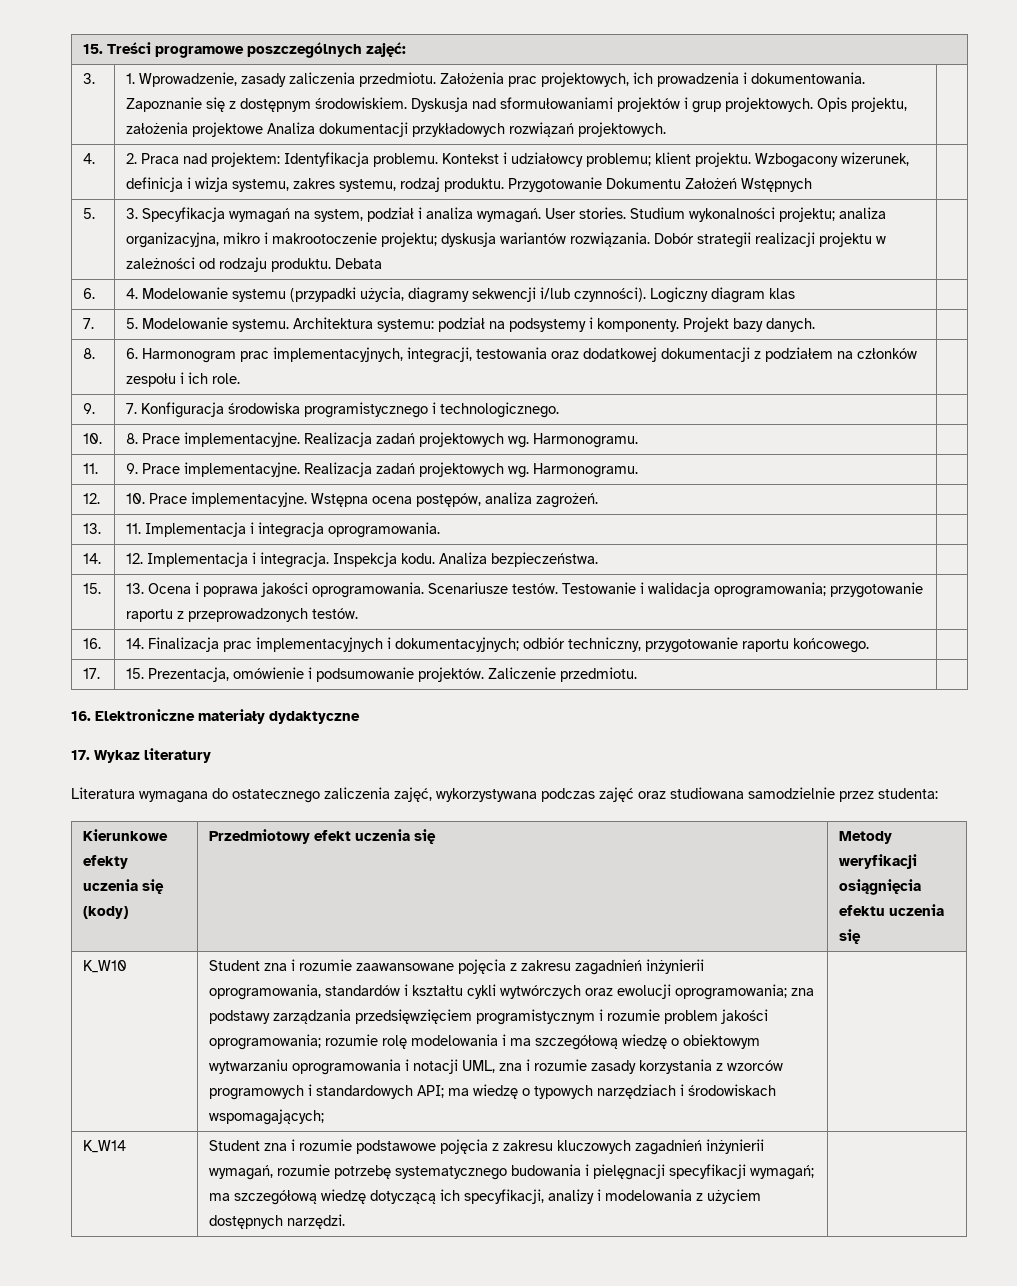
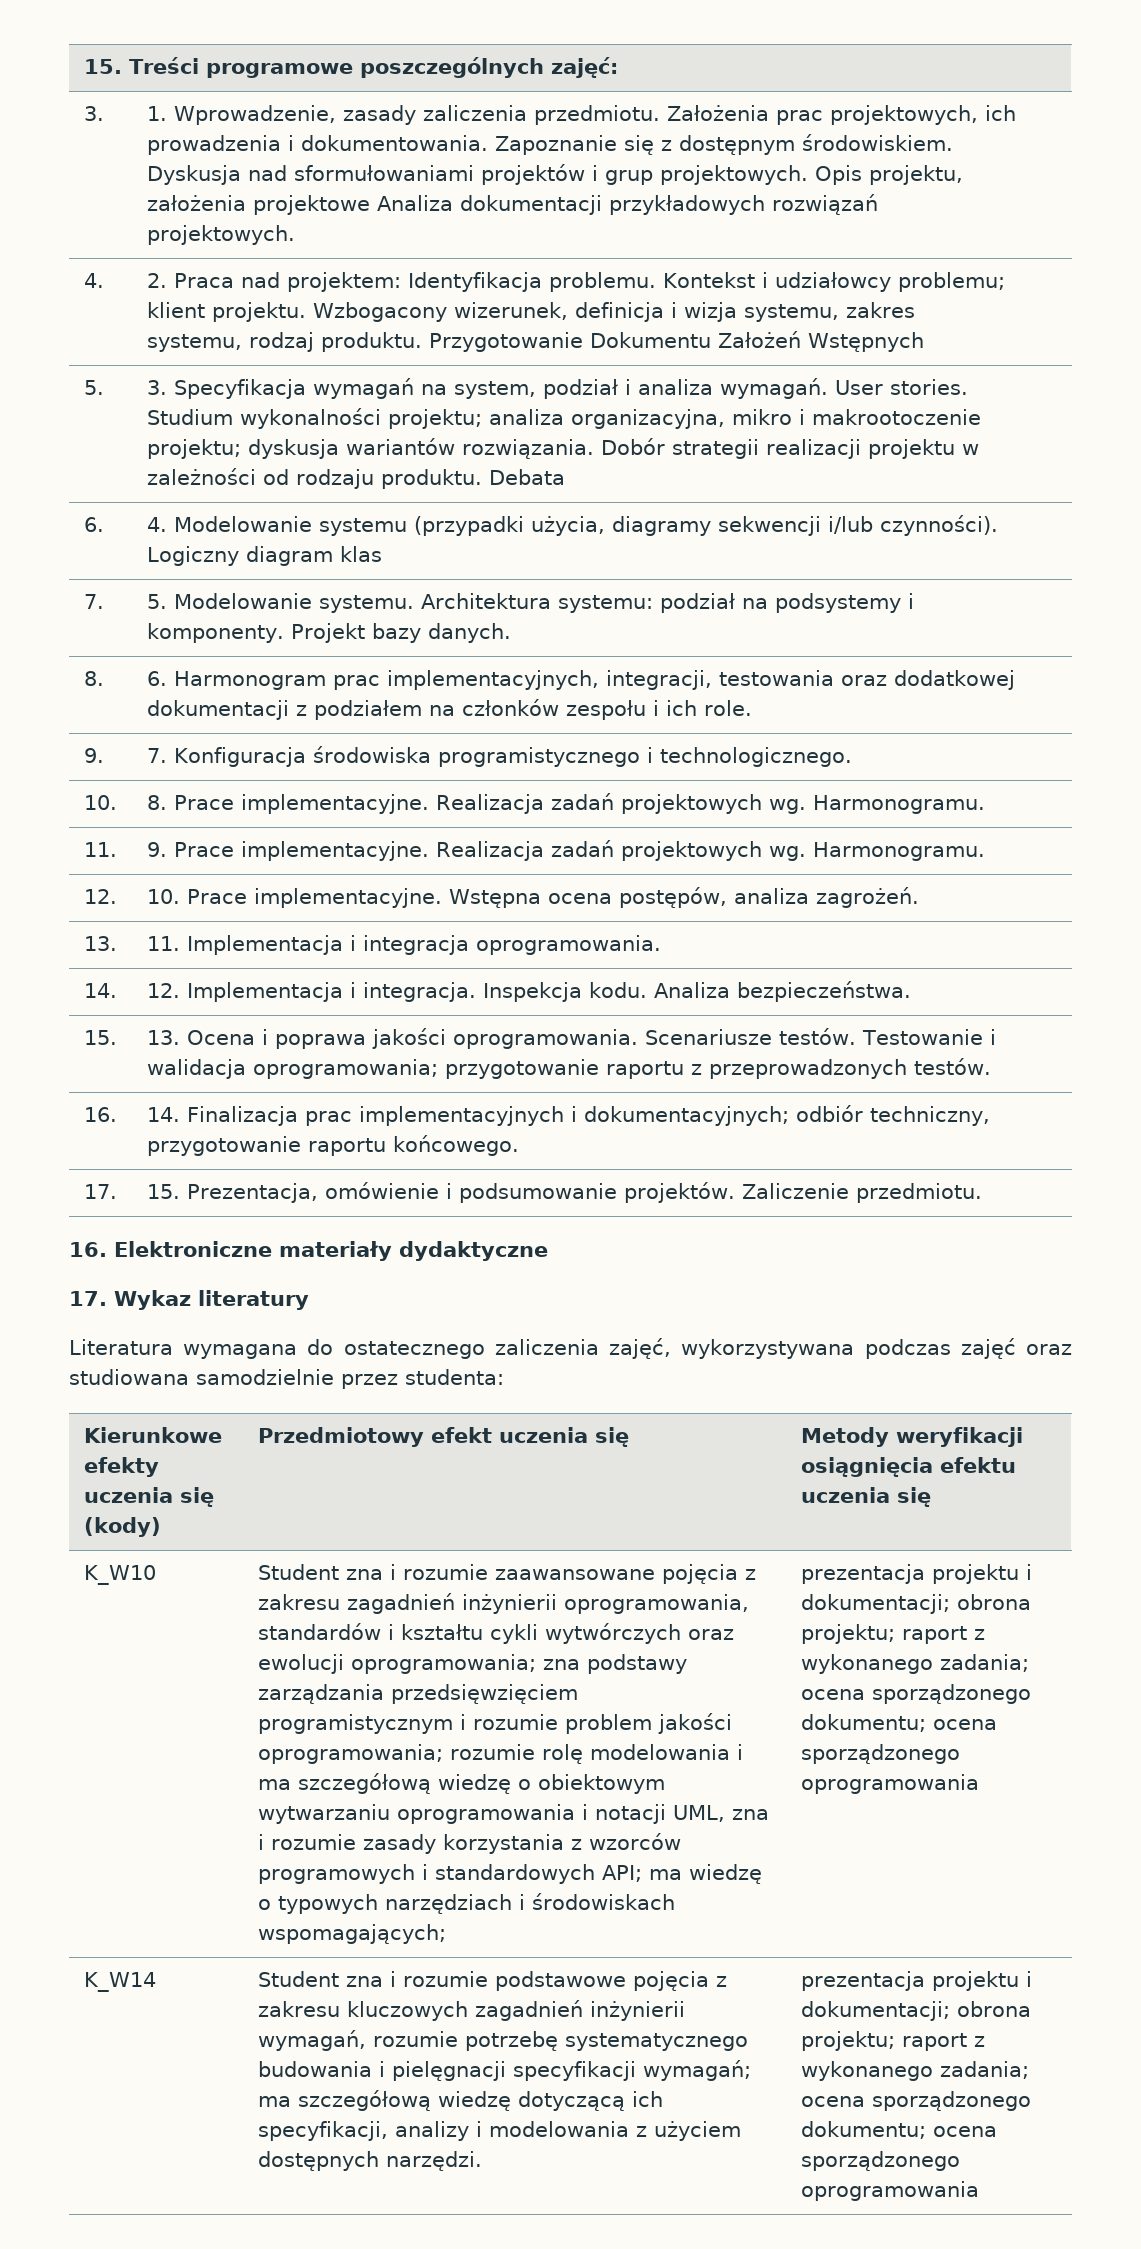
- ma wiedzę o typowych narzędziach i środowiskach wspomagających;
+ ma wiedzę o typowych narzędziach i środowiskach wspomagających; | prezentacja projektu i dokumentacji; obrona projektu; raport z wykonanego zadania; ocena sporządzonego dokumentu; ocena sporządzonego oprogramowania
- Student zna i rozumie podstawowe pojęcia z zakresu kluczowych zagadnień inżynierii wymagań, rozumie potrzebę systematycznego budowania i pielęgnacji specyfikacji wymagań; ma szczegółową wiedzę dotyczącą ich specyfikacji, analizy i modelowania z użyciem dostępnych narzędzi.
+ Student zna i rozumie podstawowe pojęcia z zakresu kluczowych zagadnień inżynierii wymagań, rozumie potrzebę systematycznego budowania i pielęgnacji specyfikacji wymagań; ma szczegółową wiedzę dotyczącą ich specyfikacji, analizy i modelowania z użyciem dostępnych narzędzi. | prezentacja projektu i dokumentacji; obrona projektu; raport z wykonanego zadania; ocena sporządzonego dokumentu; ocena sporządzonego oprogramowania

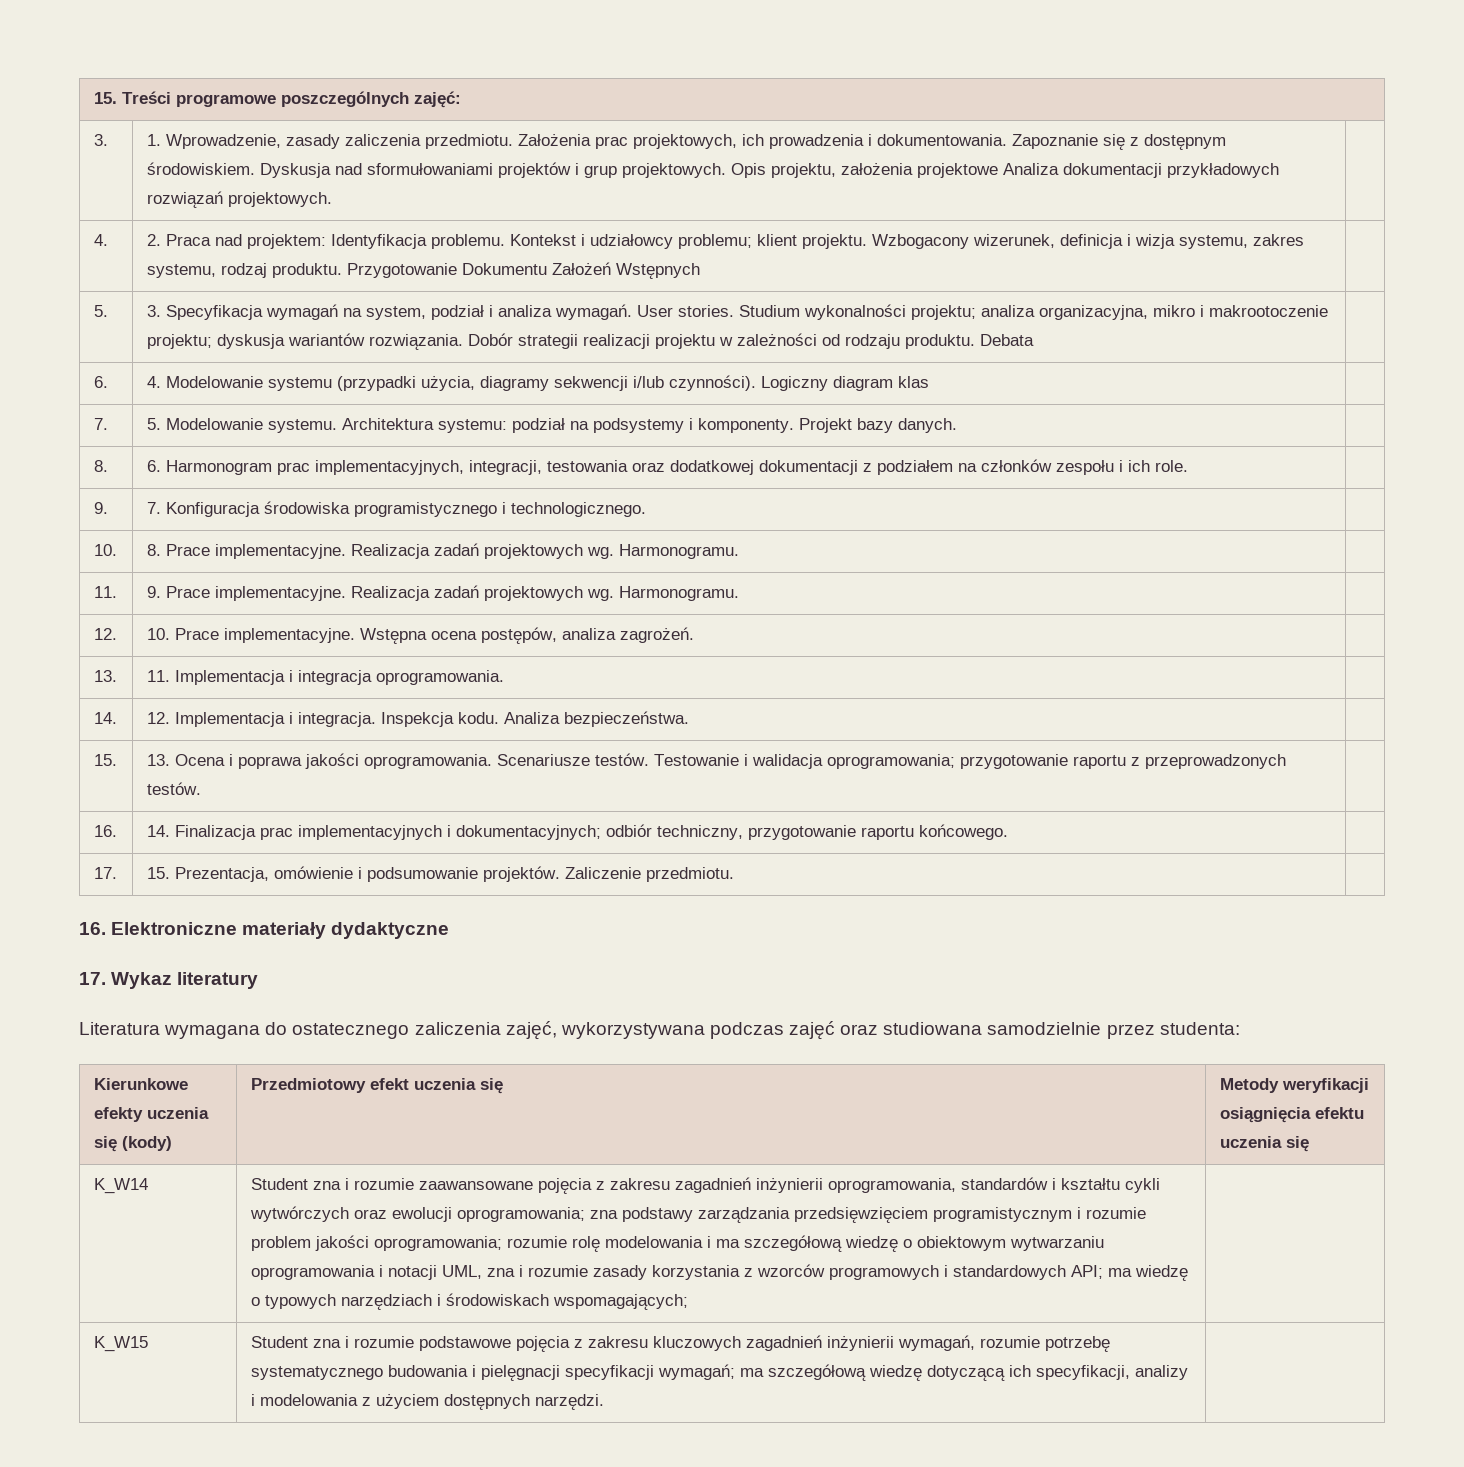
- K_W10
+ K_W14
- ma wiedzę o typowych narzędziach i środowiskach wspomagających; | prezentacja projektu i dokumentacji; obrona projektu; raport z wykonanego zadania; ocena sporządzonego dokumentu; ocena sporządzonego oprogramowania
- K_W14 | Student zna i rozumie podstawowe pojęcia z zakresu kluczowych zagadnień inżynierii wymagań, rozumie potrzebę systematycznego budowania i pielęgnacji specyfikacji wymagań; ma szczegółową wiedzę dotyczącą ich specyfikacji, analizy i modelowania z użyciem dostępnych narzędzi. | prezentacja projektu i dokumentacji; obrona projektu; raport z wykonanego zadania; ocena sporządzonego dokumentu; ocena sporządzonego oprogramowania
+ ma wiedzę o typowych narzędziach i środowiskach wspomagających; |
+ K_W15 | Student zna i rozumie podstawowe pojęcia z zakresu kluczowych zagadnień inżynierii wymagań, rozumie potrzebę systematycznego budowania i pielęgnacji specyfikacji wymagań; ma szczegółową wiedzę dotyczącą ich specyfikacji, analizy i modelowania z użyciem dostępnych narzędzi. |

